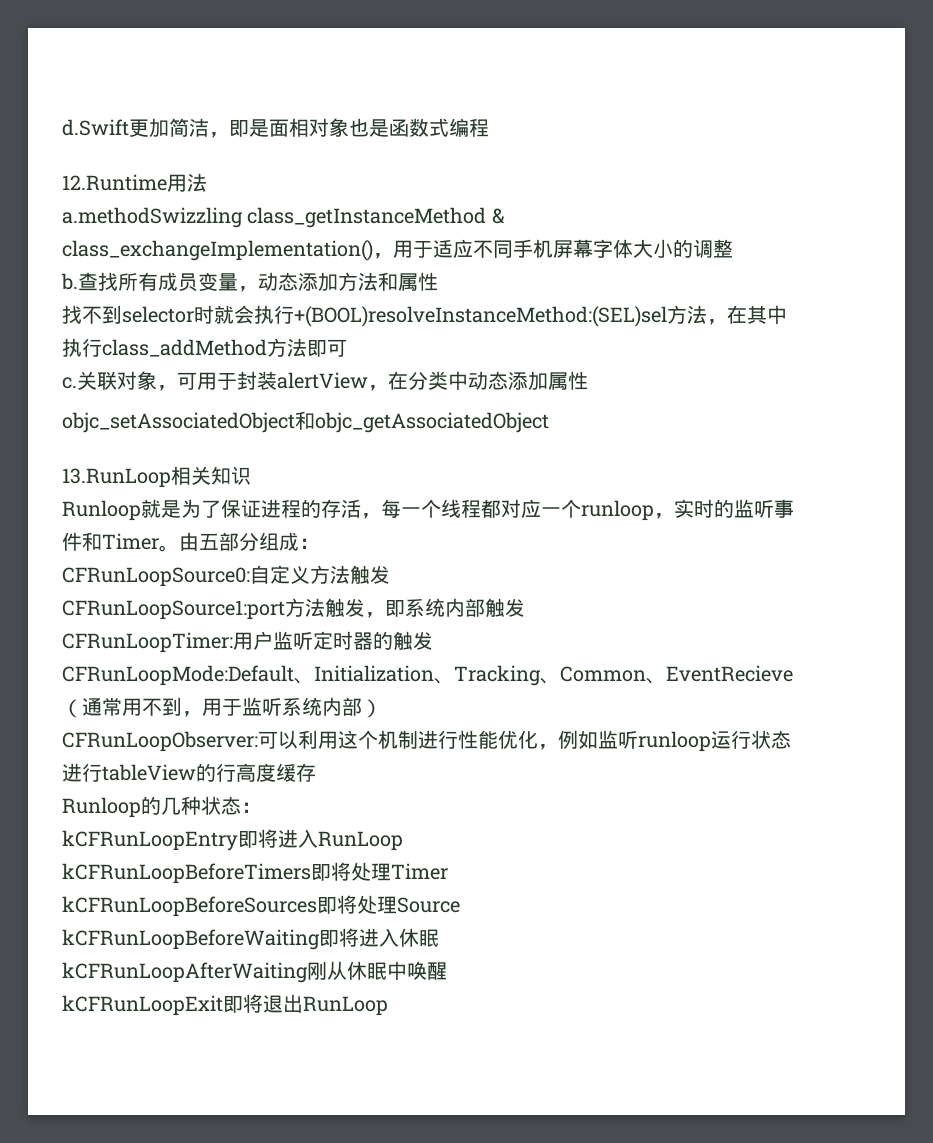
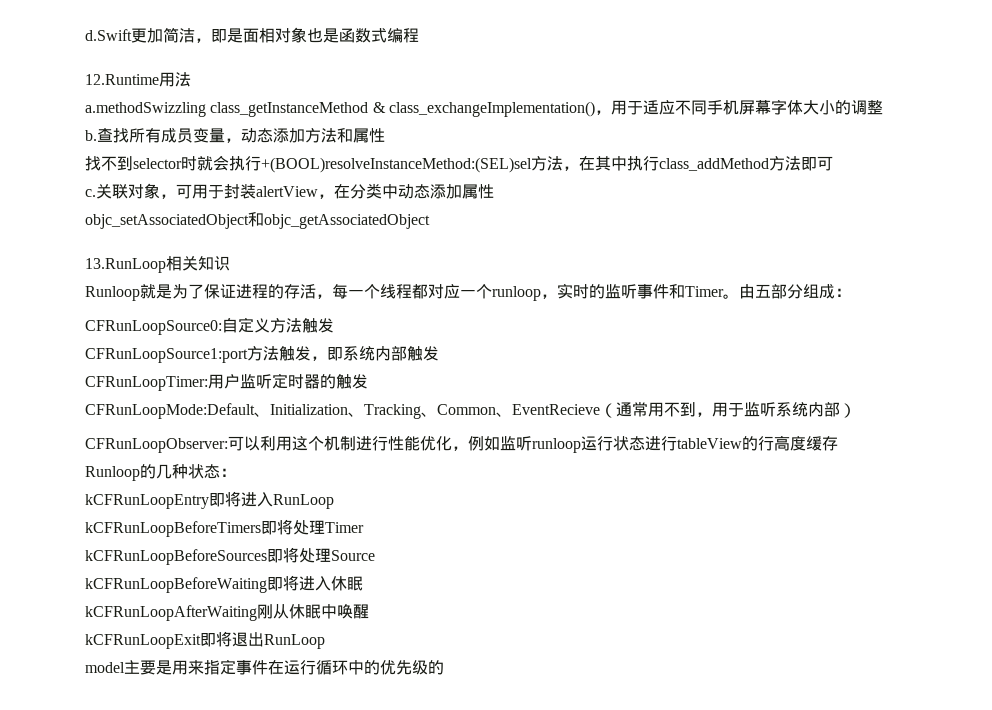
+ model主要是用来指定事件在运行循环中的优先级的

